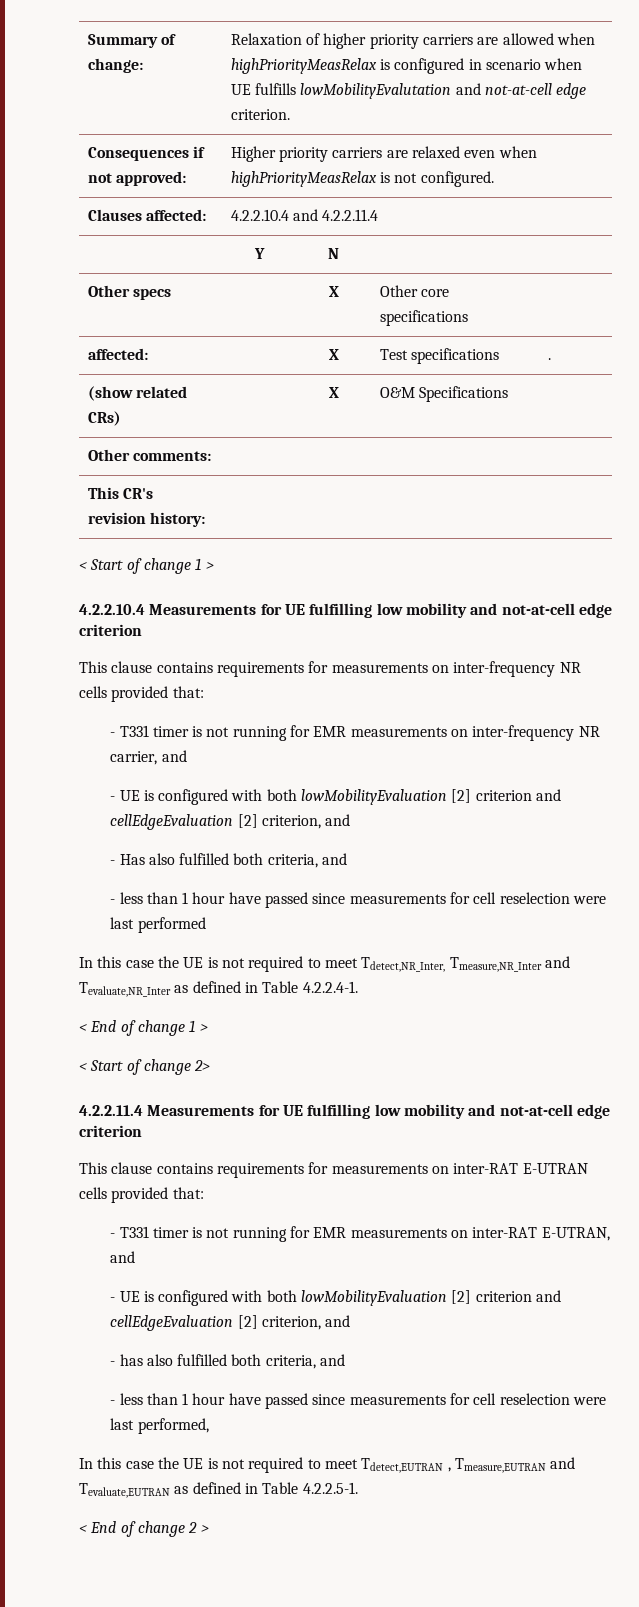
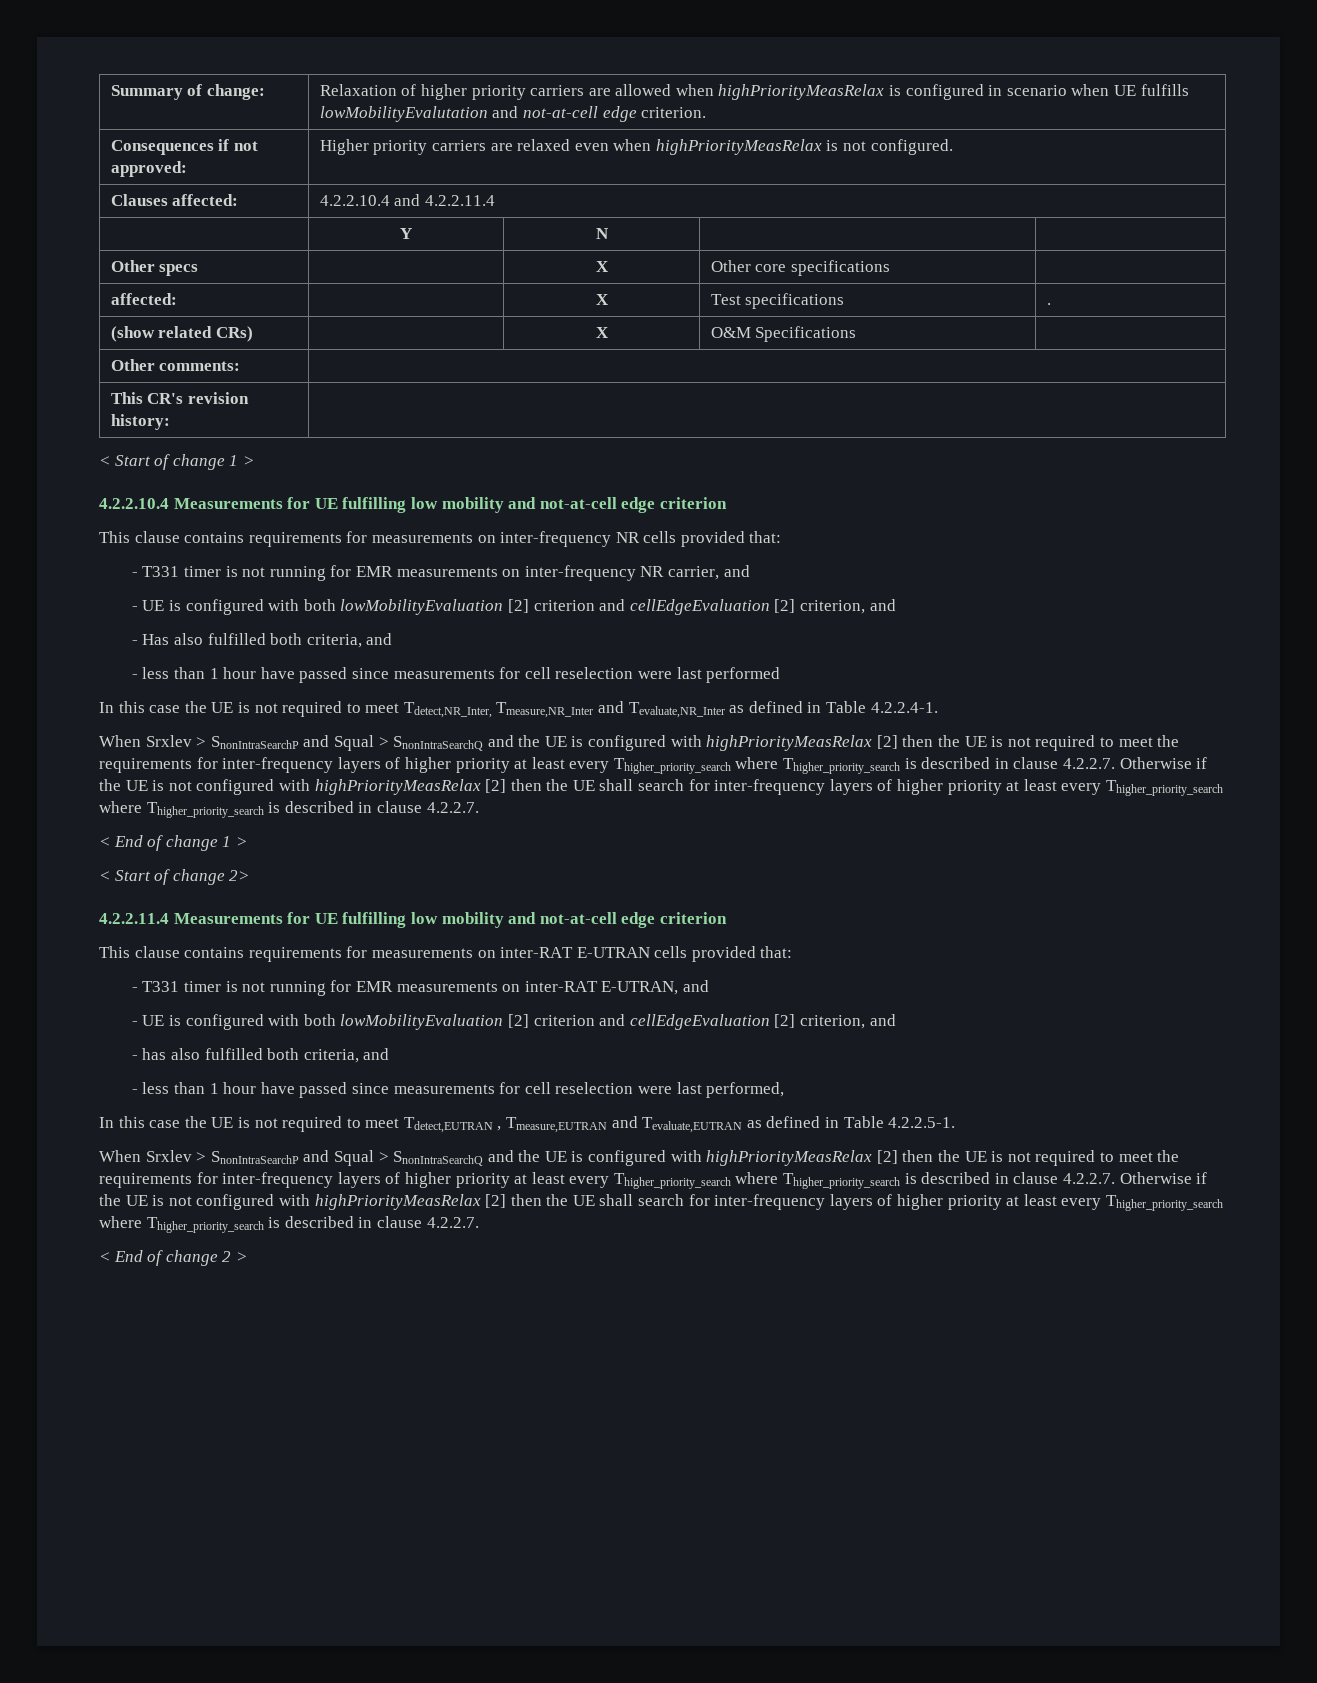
  In this case the UE is not required to meet Tdetect,NR_Inter, Tmeasure,NR_Inter and Tevaluate,NR_Inter as defined in Table 4.2.2.4-1.
+ When Srxlev > SnonIntraSearchP and Squal > SnonIntraSearchQ and the UE is configured with highPriorityMeasRelax [2] then the UE is not required to meet the requirements for inter-frequency layers of higher priority at least every Thigher_priority_search where Thigher_priority_search is described in clause 4.2.2.7. Otherwise if the UE is not configured with highPriorityMeasRelax [2] then the UE shall search for inter-frequency layers of higher priority at least every Thigher_priority_search where Thigher_priority_search is described in clause 4.2.2.7.
  In this case the UE is not required to meet Tdetect,EUTRAN , Tmeasure,EUTRAN and Tevaluate,EUTRAN as defined in Table 4.2.2.5-1.
+ When Srxlev > SnonIntraSearchP and Squal > SnonIntraSearchQ and the UE is configured with highPriorityMeasRelax [2] then the UE is not required to meet the requirements for inter-frequency layers of higher priority at least every Thigher_priority_search where Thigher_priority_search is described in clause 4.2.2.7. Otherwise if the UE is not configured with highPriorityMeasRelax [2] then the UE shall search for inter-frequency layers of higher priority at least every Thigher_priority_search where Thigher_priority_search is described in clause 4.2.2.7.

